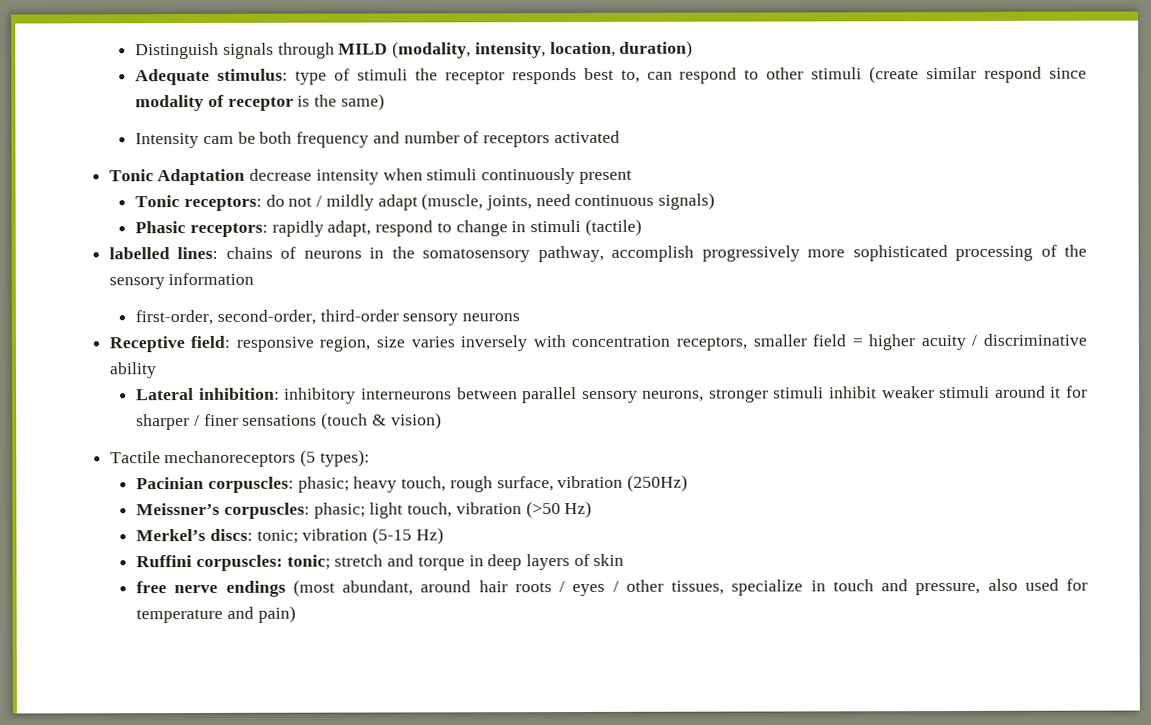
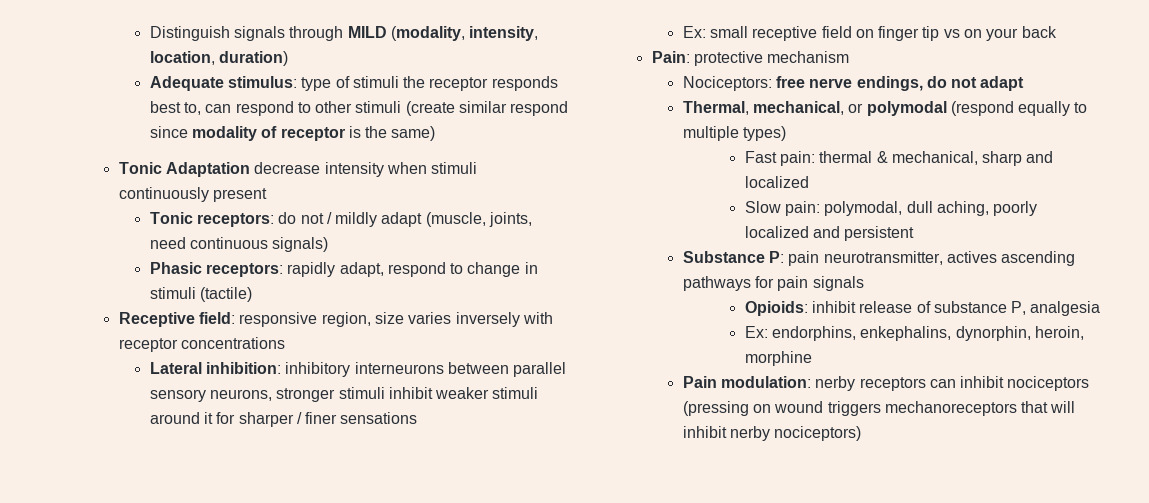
- Intensity cam be both frequency and number of receptors activated
- labelled lines: chains of neurons in the somatosensory pathway, accomplish progressively more sophisticated processing of the sensory information
- first-order, second-order, third-order sensory neurons
- Receptive field: responsive region, size varies inversely with concentration receptors, smaller field = higher acuity / discriminative ability
+ Receptive field: responsive region, size varies inversely with receptor concentrations
- Lateral inhibition: inhibitory interneurons between parallel sensory neurons, stronger stimuli inhibit weaker stimuli around it for sharper / finer sensations (touch & vision)
- Tactile mechanoreceptors (5 types):
- Pacinian corpuscles: phasic; heavy touch, rough surface, vibration (250Hz)
- Meissner’s corpuscles: phasic; light touch, vibration (>50 Hz)
- Merkel’s discs: tonic; vibration (5-15 Hz)
- Ruffini corpuscles: tonic; stretch and torque in deep layers of skin
- free nerve endings (most abundant, around hair roots / eyes / other tissues, specialize in touch and pressure, also used for temperature and pain)
+ Lateral inhibition: inhibitory interneurons between parallel sensory neurons, stronger stimuli inhibit weaker stimuli around it for sharper / finer sensations
+ Ex: small receptive field on finger tip vs on your back
+ Pain: protective mechanism
+ Nociceptors: free nerve endings, do not adapt
+ Thermal, mechanical, or polymodal (respond equally to multiple types)
+ Fast pain: thermal & mechanical, sharp and localized
+ Slow pain: polymodal, dull aching, poorly localized and persistent
+ Substance P: pain neurotransmitter, actives ascending pathways for pain signals
+ Opioids: inhibit release of substance P, analgesia
+ Ex: endorphins, enkephalins, dynorphin, heroin, morphine
+ Pain modulation: nerby receptors can inhibit nociceptors (pressing on wound triggers mechanoreceptors that will inhibit nerby nociceptors)

